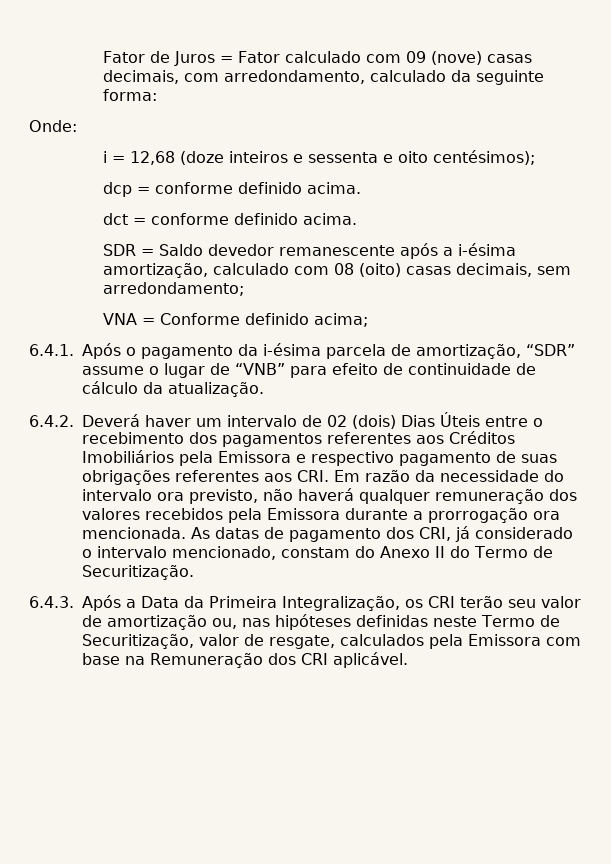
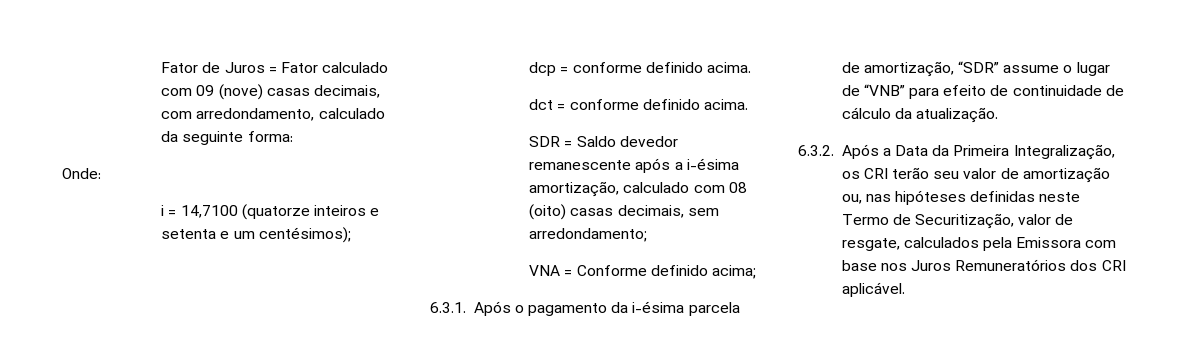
- i = 12,68 (doze inteiros e sessenta e oito centésimos);
+ i = 14,7100 (quatorze inteiros e setenta e um centésimos);
- 6.4.1. Após o pagamento da i-ésima parcela de amortização, “SDR” assume o lugar de “VNB” para efeito de continuidade de cálculo da atualização.
+ 6.3.1. Após o pagamento da i-ésima parcela de amortização, “SDR” assume o lugar de “VNB” para efeito de continuidade de cálculo da atualização.
- 6.4.2. Deverá haver um intervalo de 02 (dois) Dias Úteis entre o recebimento dos pagamentos referentes aos Créditos Imobiliários pela Emissora e respectivo pagamento de suas obrigações referentes aos CRI. Em razão da necessidade do intervalo ora previsto, não haverá qualquer remuneração dos valores recebidos pela Emissora durante a prorrogação ora mencionada. As datas de pagamento dos CRI, já considerado o intervalo mencionado, constam do Anexo II do Termo de Securitização.
- 6.4.3. Após a Data da Primeira Integralização, os CRI terão seu valor de amortização ou, nas hipóteses definidas neste Termo de Securitização, valor de resgate, calculados pela Emissora com base na Remuneração dos CRI aplicável.
+ 6.3.2. Após a Data da Primeira Integralização, os CRI terão seu valor de amortização ou, nas hipóteses definidas neste Termo de Securitização, valor de resgate, calculados pela Emissora com base nos Juros Remuneratórios dos CRI aplicável.

